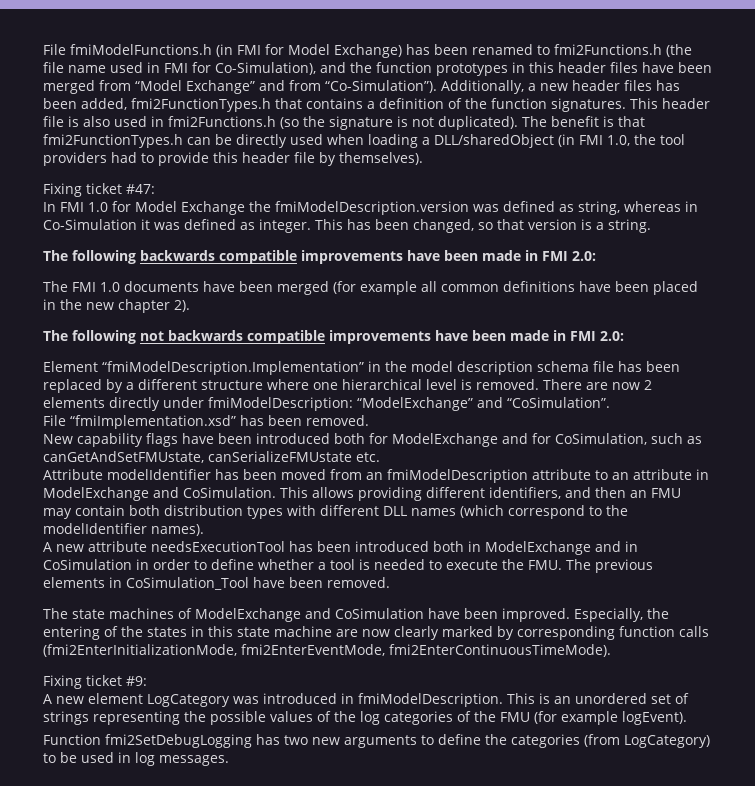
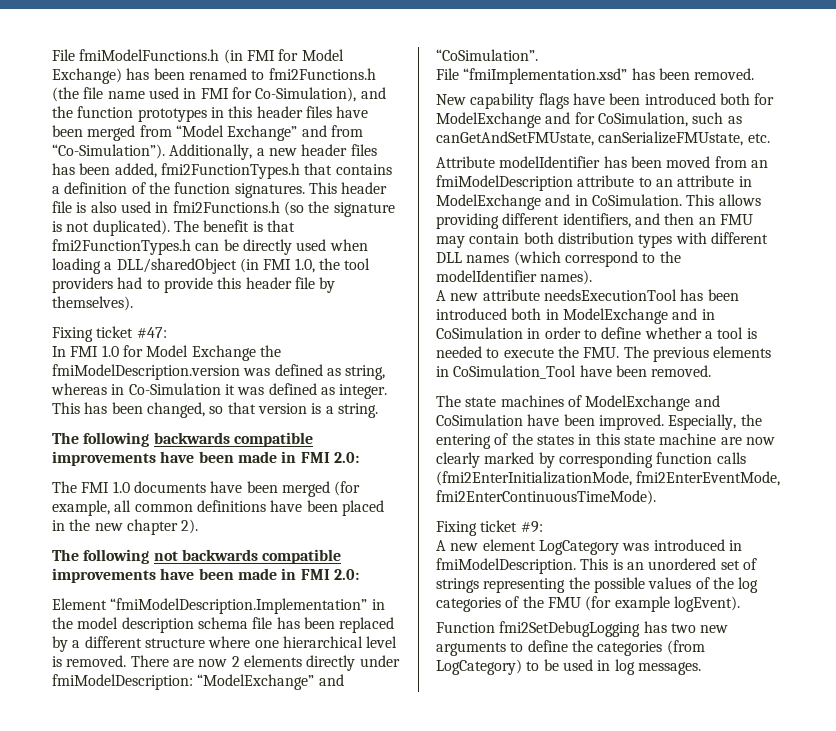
- The FMI 1.0 documents have been merged (for example all common definitions have been placed in the new chapter 2).
+ The FMI 1.0 documents have been merged (for example, all common definitions have been placed in the new chapter 2).
- New capability flags have been introduced both for ModelExchange and for CoSimulation, such as canGetAndSetFMUstate, canSerializeFMUstate etc.
+ New capability flags have been introduced both for ModelExchange and for CoSimulation, such as canGetAndSetFMUstate, canSerializeFMUstate, etc.
- Attribute modelIdentifier has been moved from an fmiModelDescription attribute to an attribute in ModelExchange and CoSimulation.
+ Attribute modelIdentifier has been moved from an fmiModelDescription attribute to an attribute in ModelExchange and in CoSimulation.

